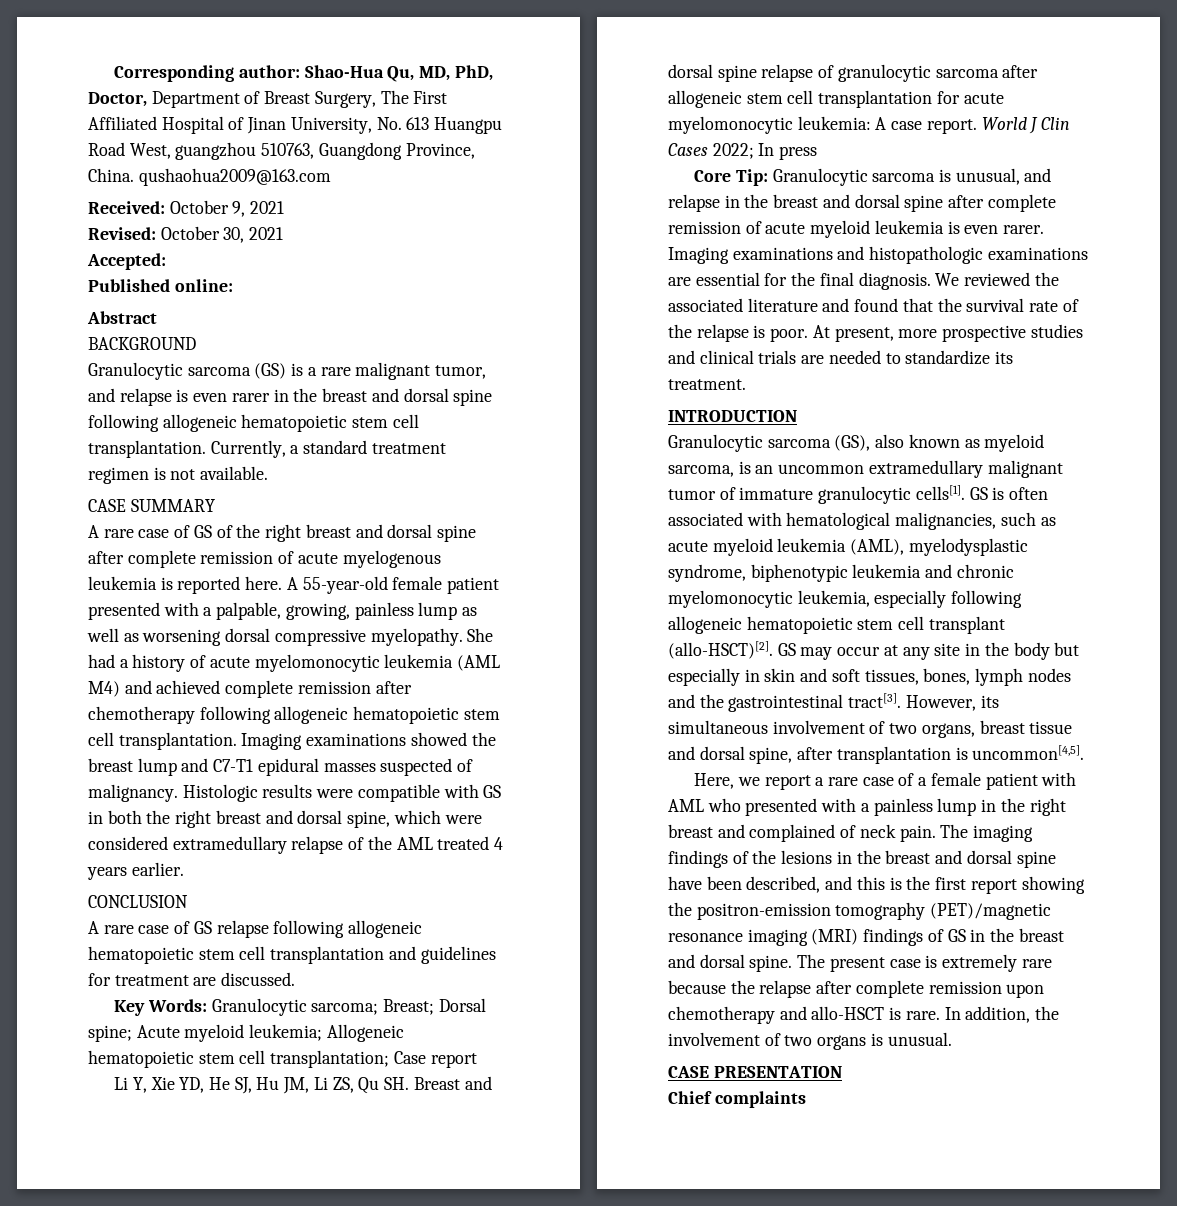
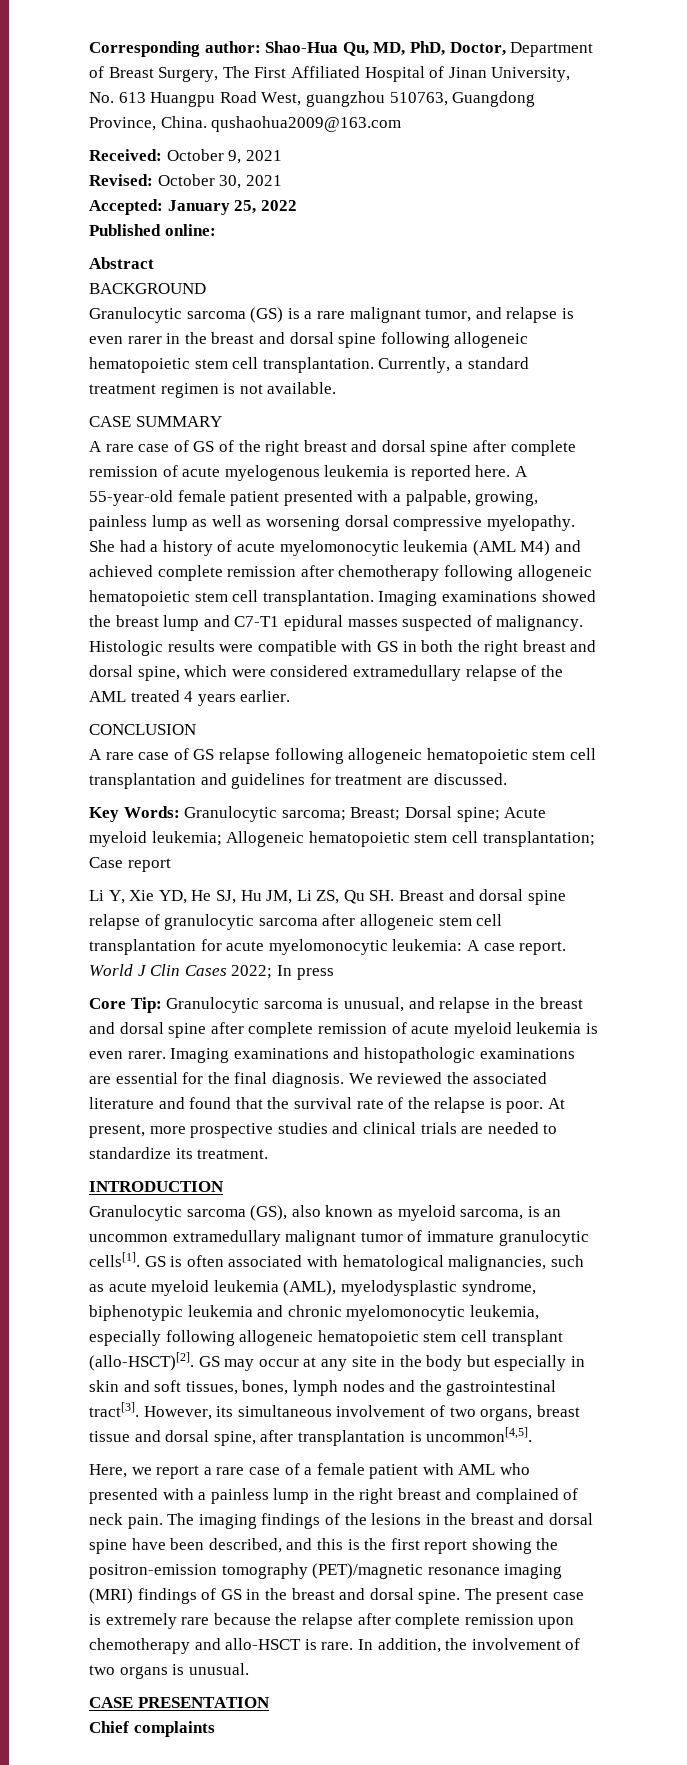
- Accepted:
+ Accepted: January 25, 2022

